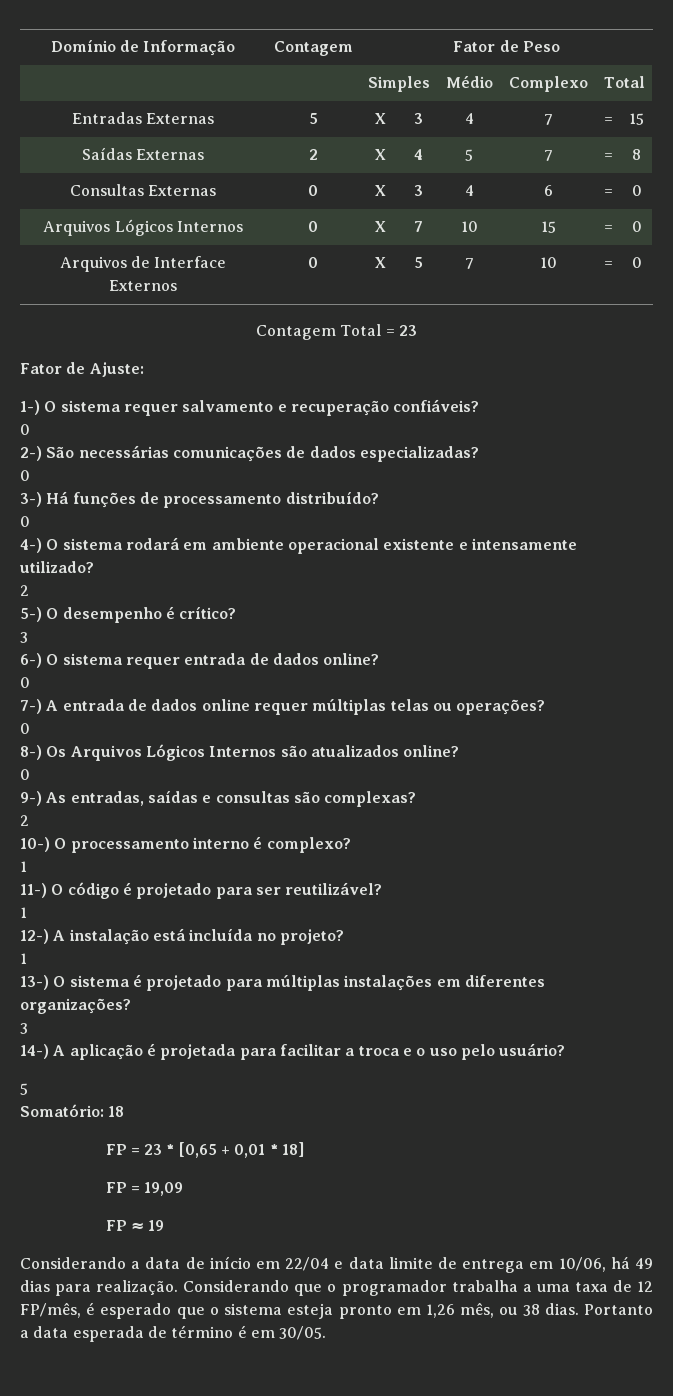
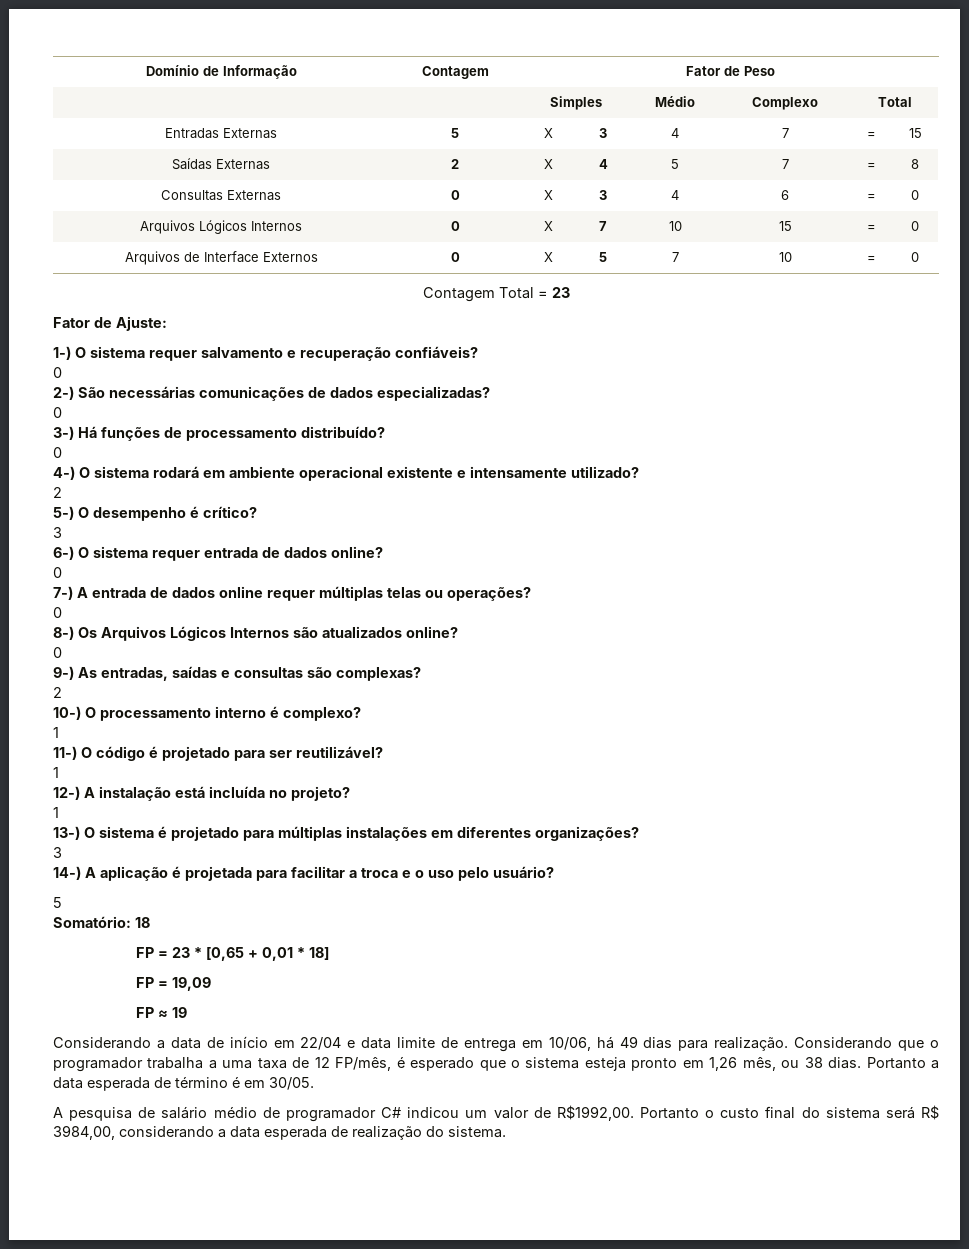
+ A pesquisa de salário médio de programador C# indicou um valor de R$1992,00. Portanto o custo final do sistema será R$ 3984,00, considerando a data esperada de realização do sistema.

